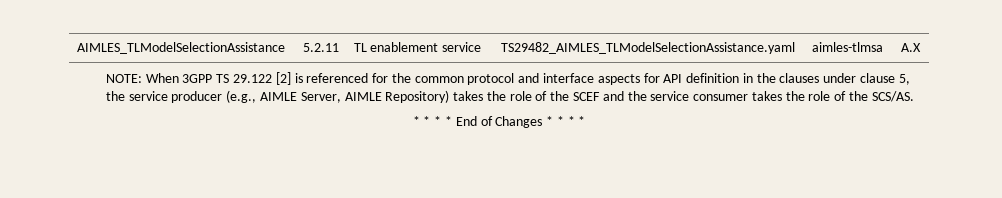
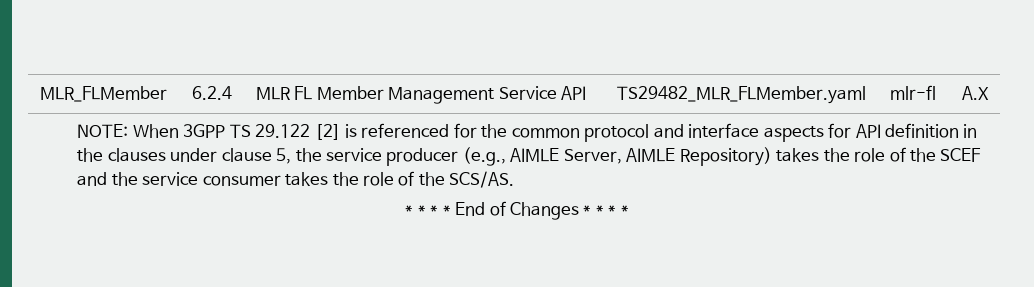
- AIMLES_TLModelSelectionAssistance | 5.2.11 | TL enablement service | TS29482_AIMLES_TLModelSelectionAssistance.yaml | aimles-tlmsa | A.X
+ MLR_FLMember | 6.2.4 | MLR FL Member Management Service API | TS29482_MLR_FLMember.yaml | mlr-fl | A.X

